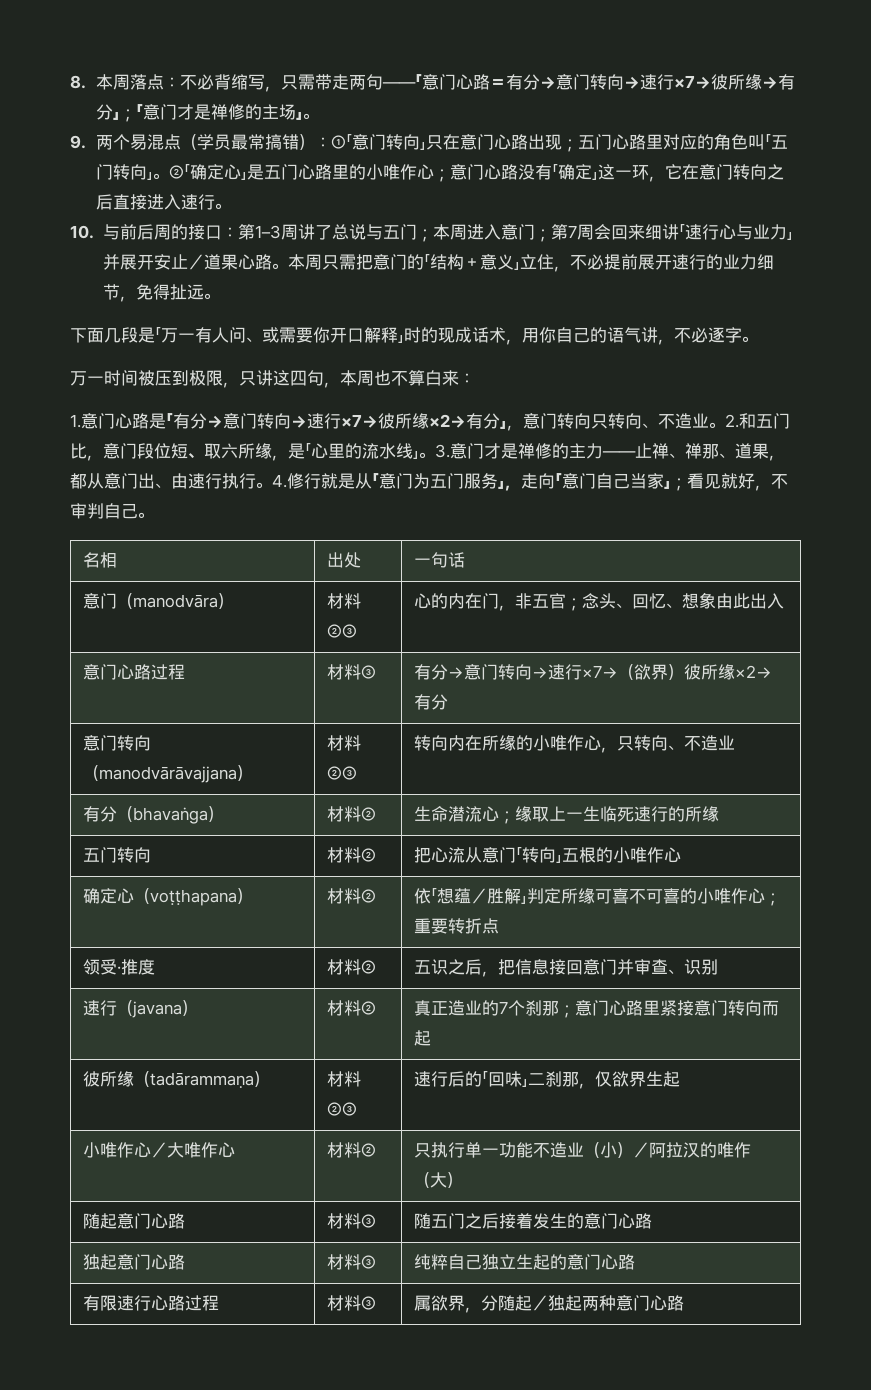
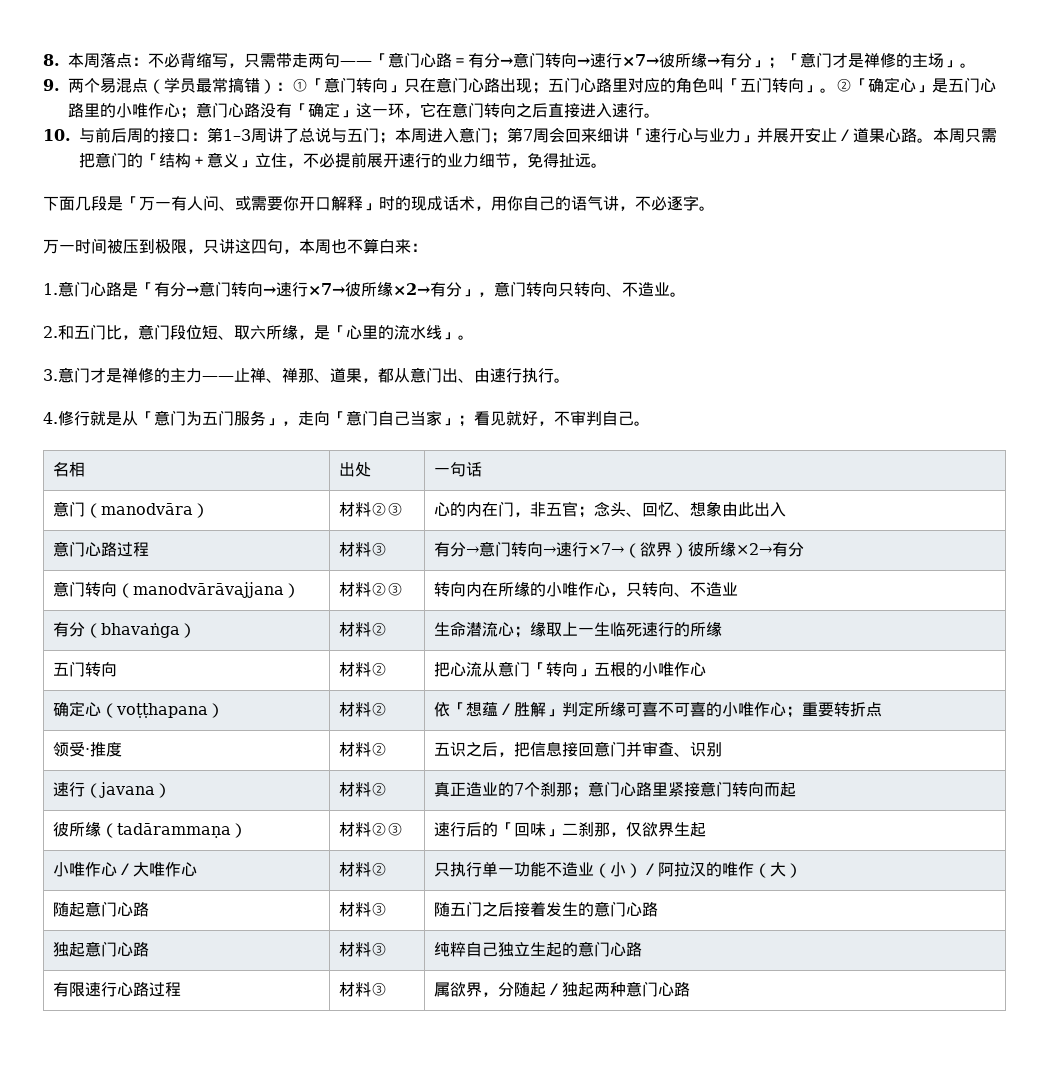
- 1.意门心路是「有分→意门转向→速行×7→彼所缘×2→有分」，意门转向只转向、不造业。2.和五门比，意门段位短、取六所缘，是「心里的流水线」。3.意门才是禅修的主力——止禅、禅那、道果，都从意门出、由速行执行。4.修行就是从「意门为五门服务」，走向「意门自己当家」；
+ 1.意门心路是「有分→意门转向→速行×7→彼所缘×2→有分」，意门转向只转向、不造业。
+ 2.和五门比，意门段位短、取六所缘，是「心里的流水线」。
+ 3.意门才是禅修的主力——止禅、禅那、道果，都从意门出、由速行执行。
+ 4.修行就是从「意门为五门服务」，走向「意门自己当家」；

